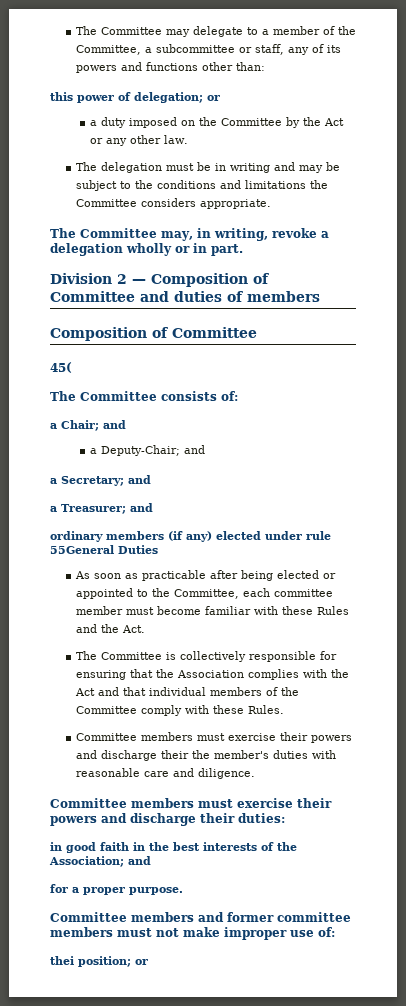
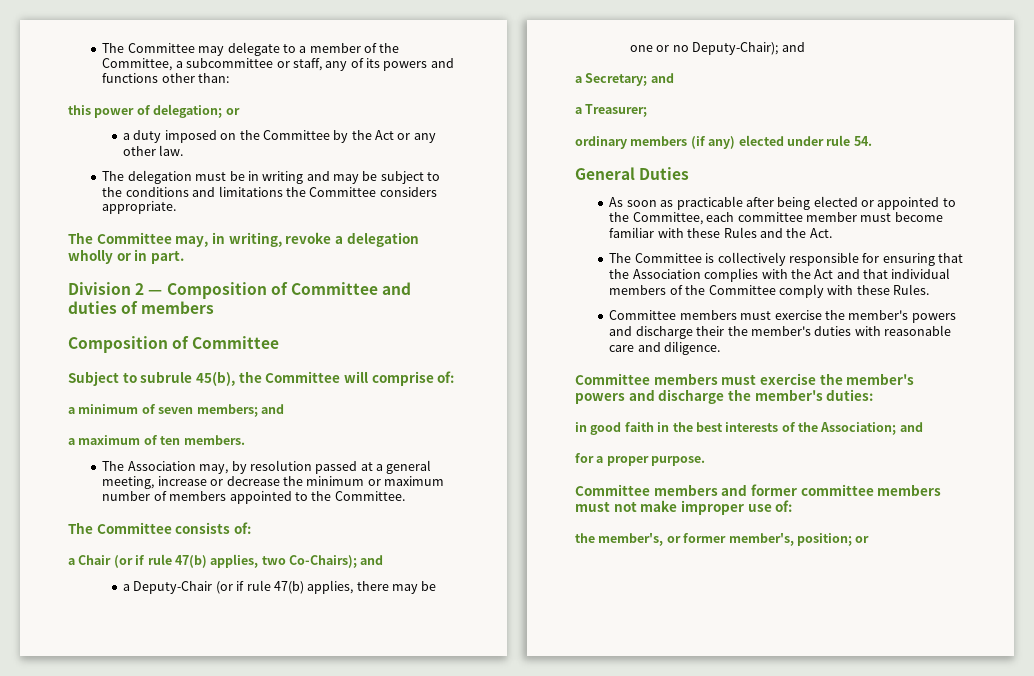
- 45(
+ Subject to subrule 45(b), the Committee will comprise of:
+ a minimum of seven members; and
+ a maximum of ten members.
+ The Association may, by resolution passed at a general meeting, increase or decrease the minimum or maximum number of members appointed to the Committee.
- a Chair; and
- a Deputy-Chair; and
+ a Chair (or if rule 47(b) applies, two Co-Chairs); and
+ a Deputy-Chair (or if rule 47(b) applies, there may be one or no Deputy-Chair); and
- a Treasurer; and
+ a Treasurer;
- ordinary members (if any) elected under rule 55General Duties
+ ordinary members (if any) elected under rule 54.
+ General Duties
- Committee members must exercise their powers and discharge their the member's duties with reasonable care and diligence.
+ Committee members must exercise the member's powers and discharge their the member's duties with reasonable care and diligence.
- Committee members must exercise their powers and discharge their duties:
+ Committee members must exercise the member's powers and discharge the member's duties:
- thei position; or
+ the member's, or former member's, position; or

